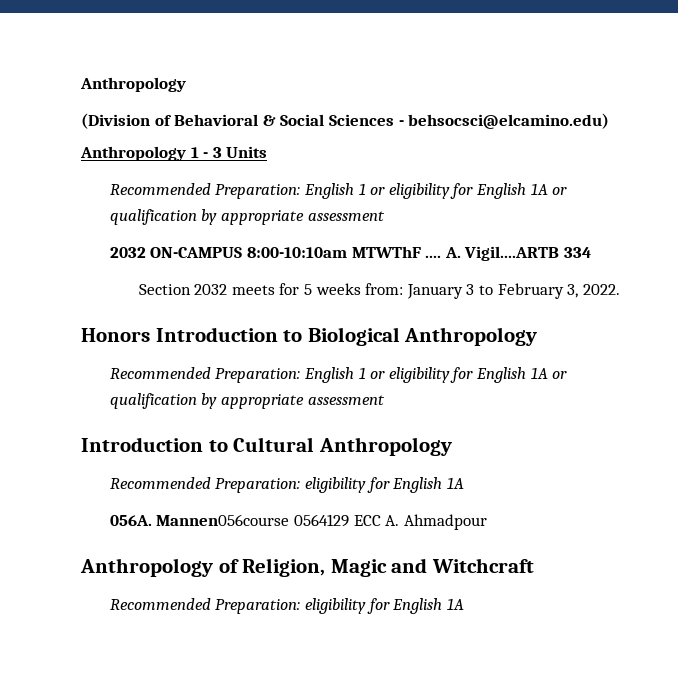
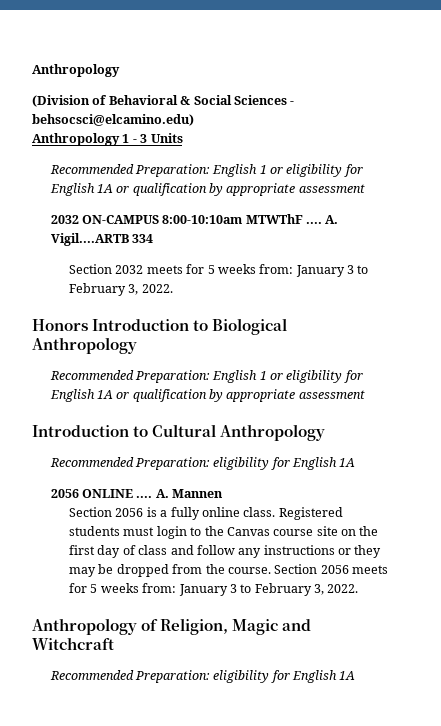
- 056A. Mannen056course 0564129 ECC A. Ahmadpour
+ 2056 ONLINE .... A. Mannen
+ Section 2056 is a fully online class. Registered students must login to the Canvas course site on the first day of class and follow any instructions or they may be dropped from the course. Section 2056 meets for 5 weeks from: January 3 to February 3, 2022.

